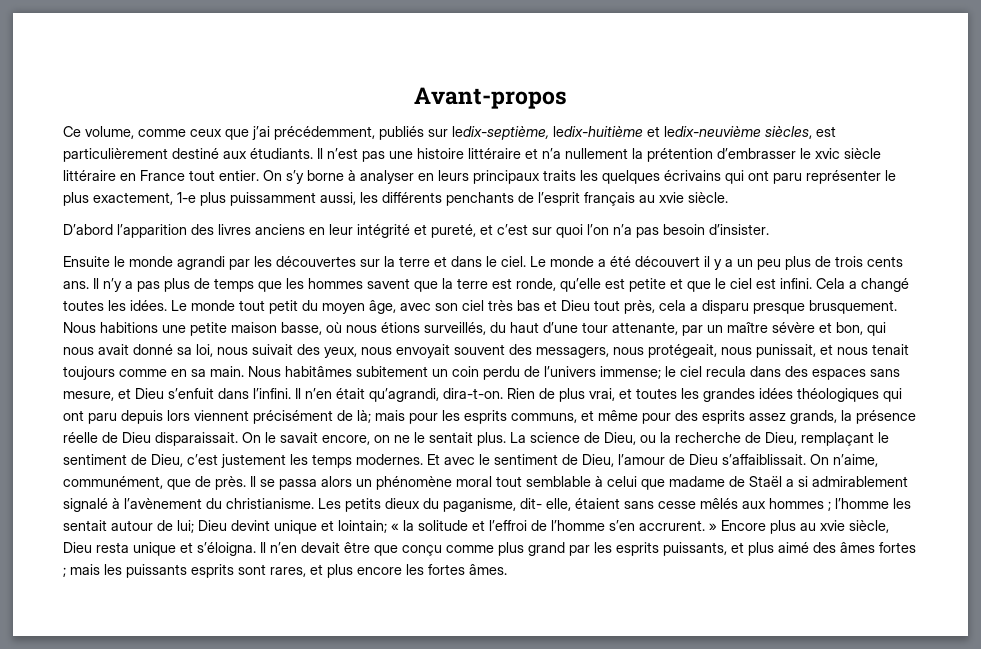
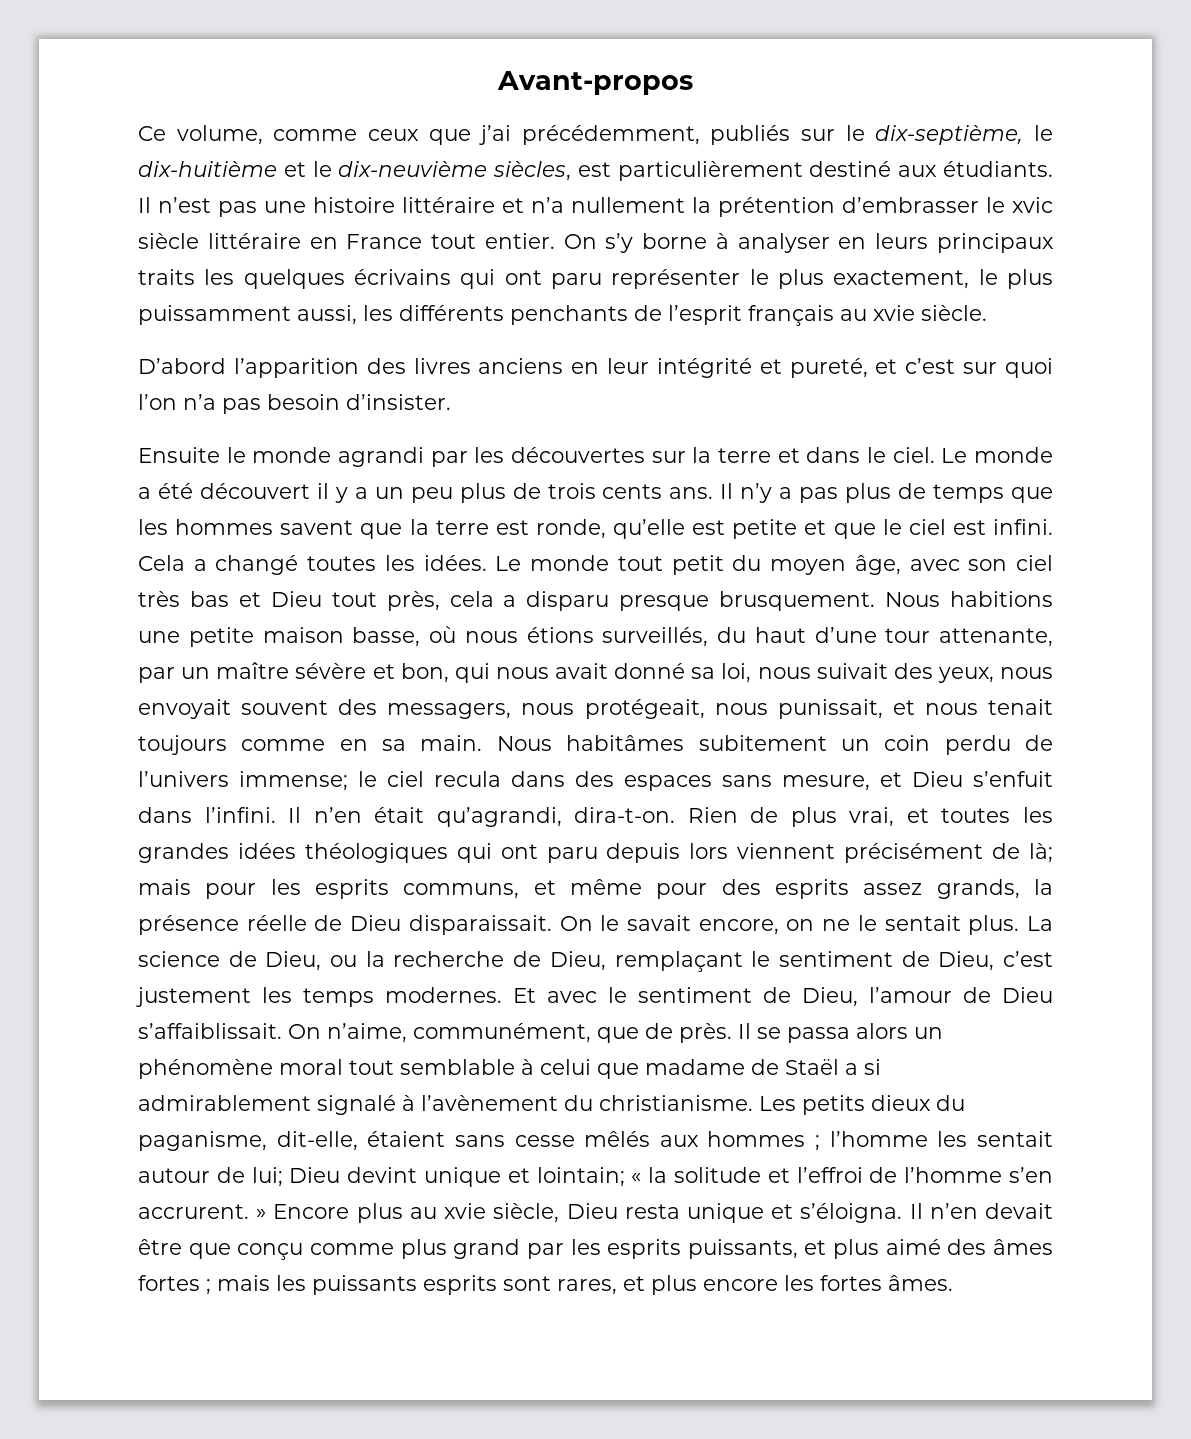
- Ce volume, comme ceux que j’ai précédemment, publiés sur ledix-septième, ledix-huitième et ledix-neuvième siècles, est particulièrement destiné aux étudiants.
+ Ce volume, comme ceux que j’ai précédemment, publiés sur le dix-septième, le dix-huitième et le dix-neuvième siècles, est particulièrement destiné aux étudiants.
- On s’y borne à analyser en leurs principaux traits les quelques écrivains qui ont paru représenter le plus exactement, 1-e plus puissamment aussi, les différents penchants de l’esprit français au xvie siècle.
+ On s’y borne à analyser en leurs principaux traits les quelques écrivains qui ont paru représenter le plus exactement, le plus puissamment aussi, les différents penchants de l’esprit français au xvie siècle.
- Les petits dieux du paganisme, dit- elle, étaient sans cesse mêlés aux hommes ; l’homme les sentait autour de lui; Dieu devint unique et lointain; « la solitude et l’effroi de l’homme s’en accrurent. » Encore plus au xvie siècle, Dieu resta unique et s’éloigna.
+ Les petits dieux du paganisme, dit-elle, étaient sans cesse mêlés aux hommes ; l’homme les sentait autour de lui; Dieu devint unique et lointain; « la solitude et l’effroi de l’homme s’en accrurent. » Encore plus au xvie siècle, Dieu resta unique et s’éloigna.

